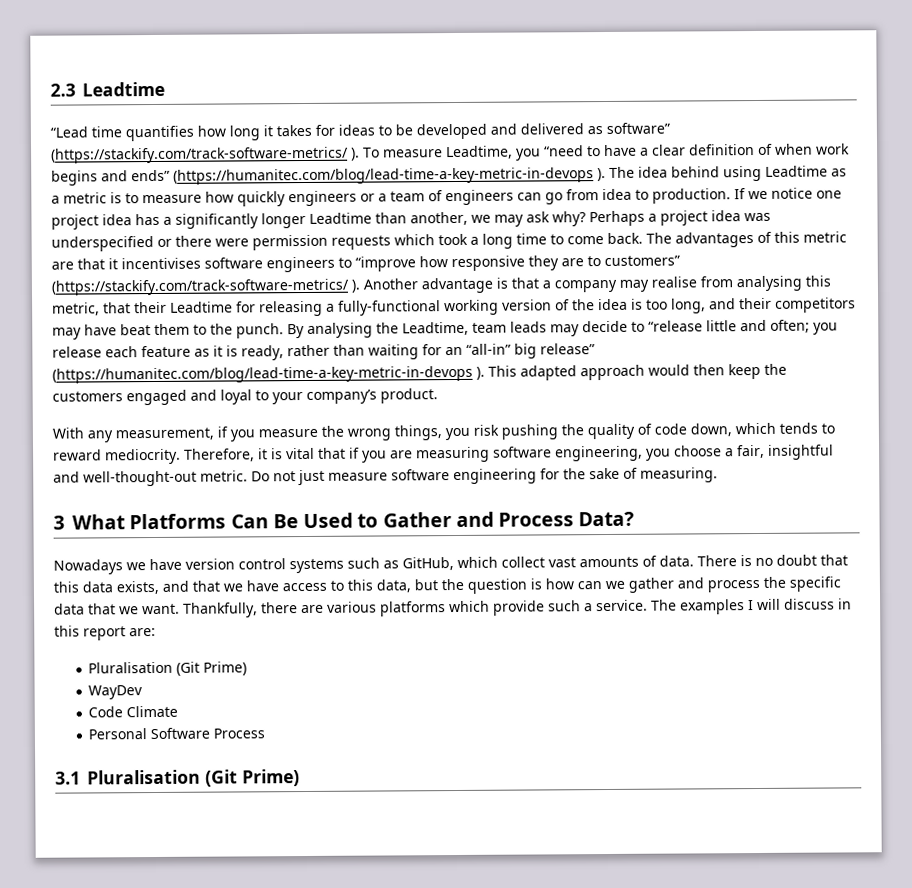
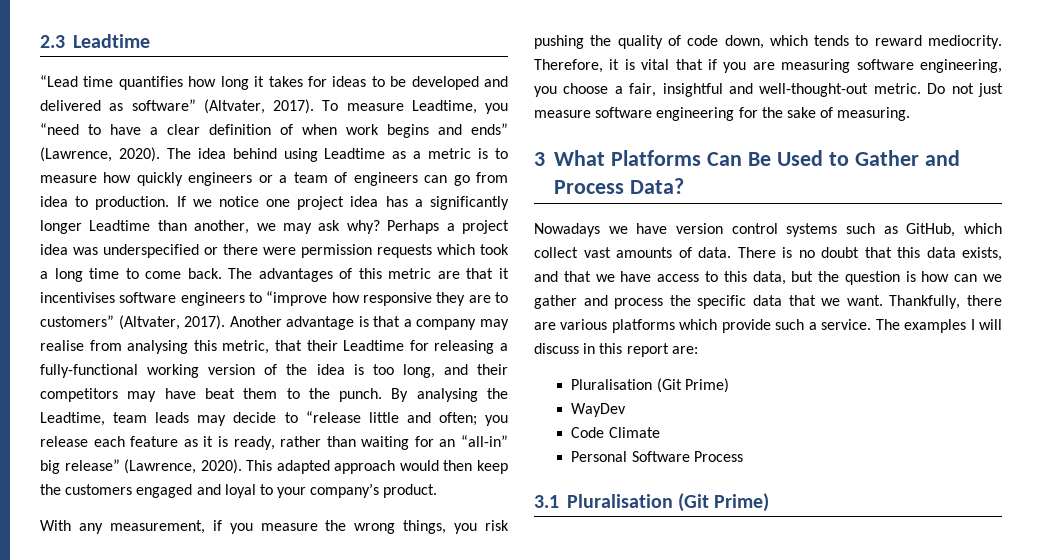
- “Lead time quantifies how long it takes for ideas to be developed and delivered as software” (https://stackify.com/track-software-metrics/ ).
+ “Lead time quantifies how long it takes for ideas to be developed and delivered as software” (Altvater, 2017).
- To measure Leadtime, you “need to have a clear definition of when work begins and ends” (https://humanitec.com/blog/lead-time-a-key-metric-in-devops ).
+ To measure Leadtime, you “need to have a clear definition of when work begins and ends” (Lawrence, 2020).
- The advantages of this metric are that it incentivises software engineers to “improve how responsive they are to customers” (https://stackify.com/track-software-metrics/ ).
+ The advantages of this metric are that it incentivises software engineers to “improve how responsive they are to customers” (Altvater, 2017).
- By analysing the Leadtime, team leads may decide to “release little and often; you release each feature as it is ready, rather than waiting for an “all-in” big release” (https://humanitec.com/blog/lead-time-a-key-metric-in-devops ).
+ By analysing the Leadtime, team leads may decide to “release little and often; you release each feature as it is ready, rather than waiting for an “all-in” big release” (Lawrence, 2020).

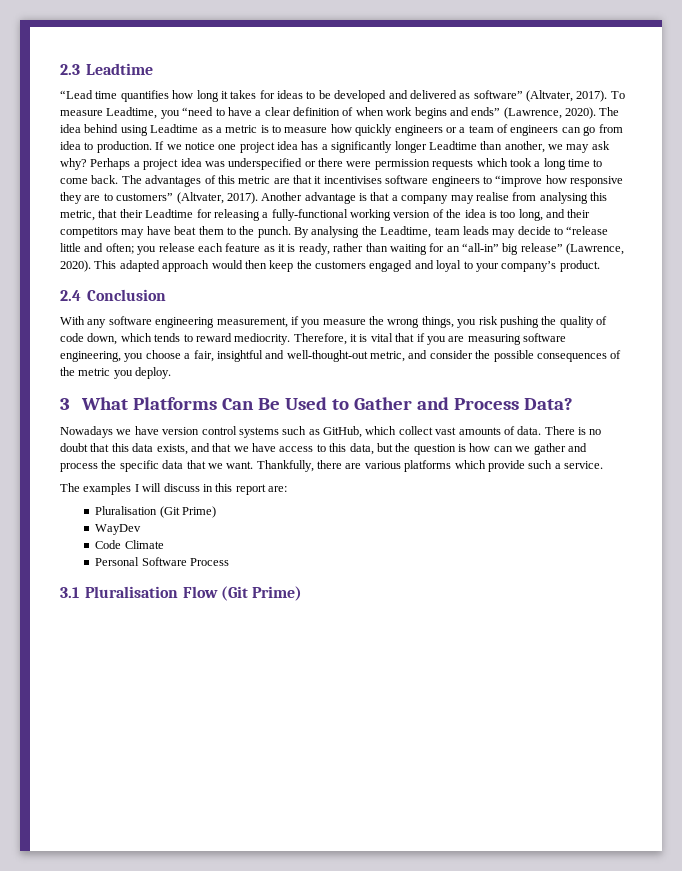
+ 2.4 Conclusion
- With any measurement, if you measure the wrong things, you risk pushing the quality of code down, which tends to reward mediocrity.
+ With any software engineering measurement, if you measure the wrong things, you risk pushing the quality of code down, which tends to reward mediocrity.
- Therefore, it is vital that if you are measuring software engineering, you choose a fair, insightful and well-thought-out metric. Do not just measure software engineering for the sake of measuring.
+ Therefore, it is vital that if you are measuring software engineering, you choose a fair, insightful and well-thought-out metric, and consider the possible consequences of the metric you deploy.
- Thankfully, there are various platforms which provide such a service. The examples I will discuss in this report are:
+ Thankfully, there are various platforms which provide such a service.
+ The examples I will discuss in this report are:
- 3.1 Pluralisation (Git Prime)
+ 3.1 Pluralisation Flow (Git Prime)

